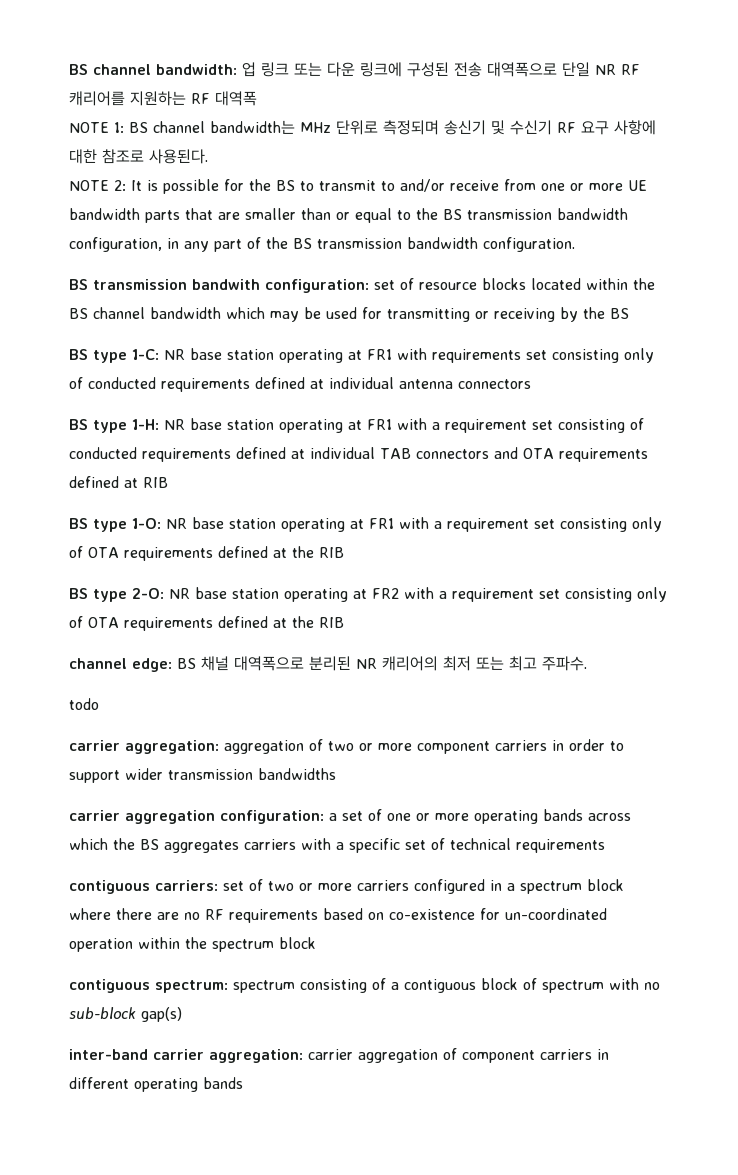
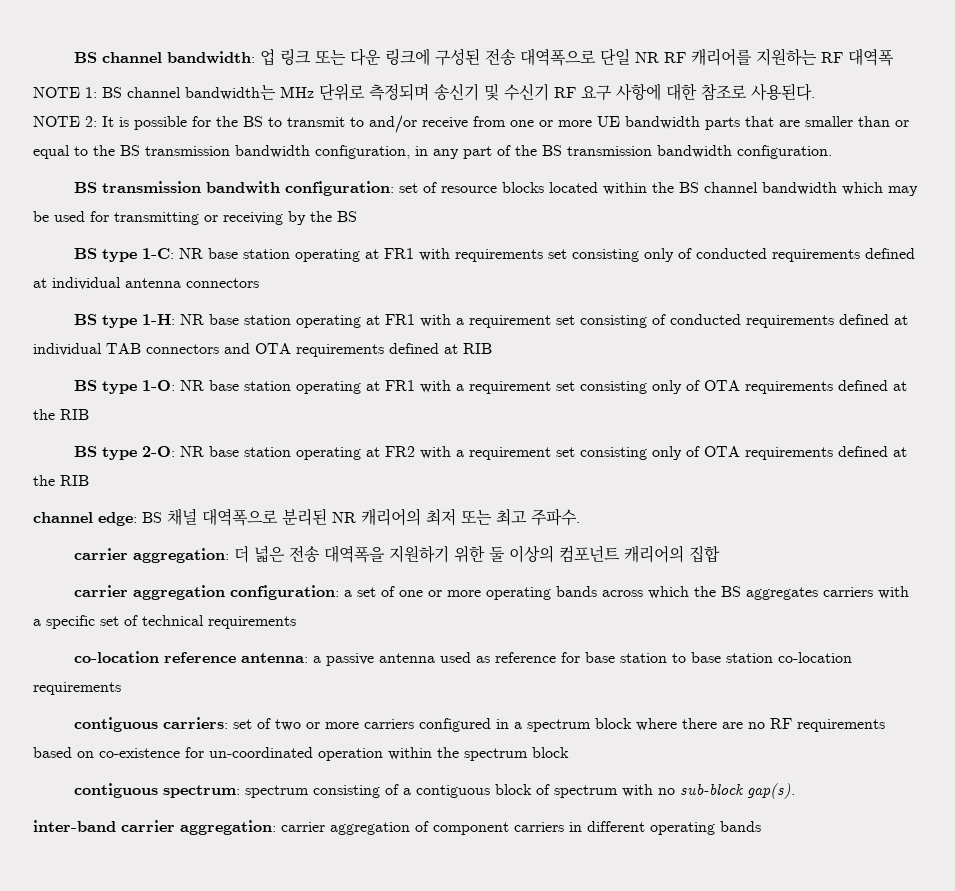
- todo
- carrier aggregation: aggregation of two or more component carriers in order to support wider transmission bandwidths
+ carrier aggregation: 더 넓은 전송 대역폭을 지원하기 위한 둘 이상의 컴포넌트 캐리어의 집합
+ co-location reference antenna: a passive antenna used as reference for base station to base station co-location requirements
- contiguous spectrum: spectrum consisting of a contiguous block of spectrum with no sub-block gap(s)
+ contiguous spectrum: spectrum consisting of a contiguous block of spectrum with no sub-block gap(s).

